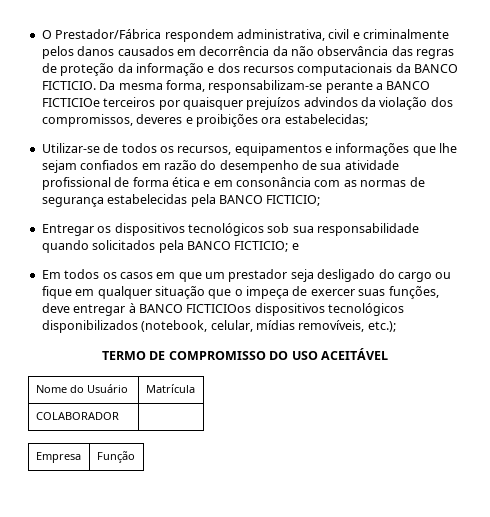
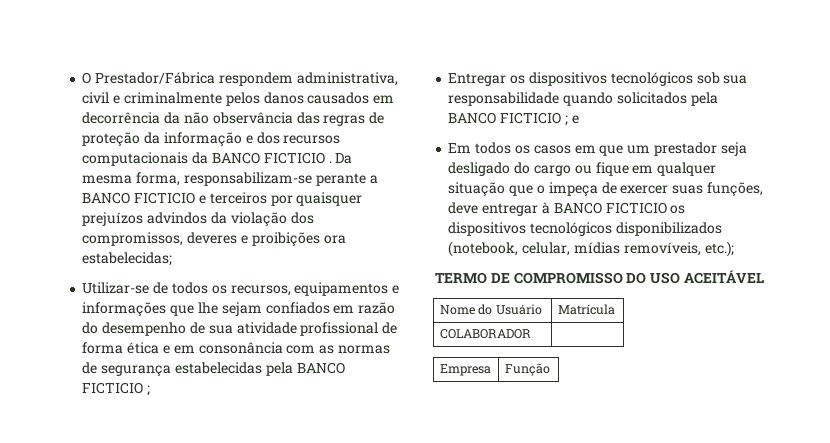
- O Prestador/Fábrica respondem administrativa, civil e criminalmente pelos danos causados em decorrência da não observância das regras de proteção da informação e dos recursos computacionais da BANCO FICTICIO.
+ O Prestador/Fábrica respondem administrativa, civil e criminalmente pelos danos causados em decorrência da não observância das regras de proteção da informação e dos recursos computacionais da BANCO FICTICIO .
- Da mesma forma, responsabilizam-se perante a BANCO FICTICIOe terceiros por quaisquer prejuízos advindos da violação dos compromissos, deveres e proibições ora estabelecidas;
+ Da mesma forma, responsabilizam-se perante a BANCO FICTICIO e terceiros por quaisquer prejuízos advindos da violação dos compromissos, deveres e proibições ora estabelecidas;
- Utilizar-se de todos os recursos, equipamentos e informações que lhe sejam confiados em razão do desempenho de sua atividade profissional de forma ética e em consonância com as normas de segurança estabelecidas pela BANCO FICTICIO;
+ Utilizar-se de todos os recursos, equipamentos e informações que lhe sejam confiados em razão do desempenho de sua atividade profissional de forma ética e em consonância com as normas de segurança estabelecidas pela BANCO FICTICIO ;
- Entregar os dispositivos tecnológicos sob sua responsabilidade quando solicitados pela BANCO FICTICIO; e
+ Entregar os dispositivos tecnológicos sob sua responsabilidade quando solicitados pela BANCO FICTICIO ; e
- Em todos os casos em que um prestador seja desligado do cargo ou fique em qualquer situação que o impeça de exercer suas funções, deve entregar à BANCO FICTICIOos dispositivos tecnológicos disponibilizados (notebook, celular, mídias removíveis, etc.);
+ Em todos os casos em que um prestador seja desligado do cargo ou fique em qualquer situação que o impeça de exercer suas funções, deve entregar à BANCO FICTICIO os dispositivos tecnológicos disponibilizados (notebook, celular, mídias removíveis, etc.);

